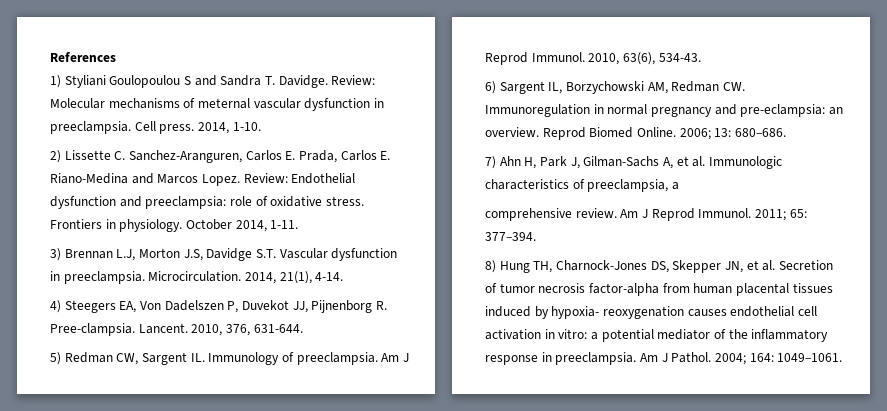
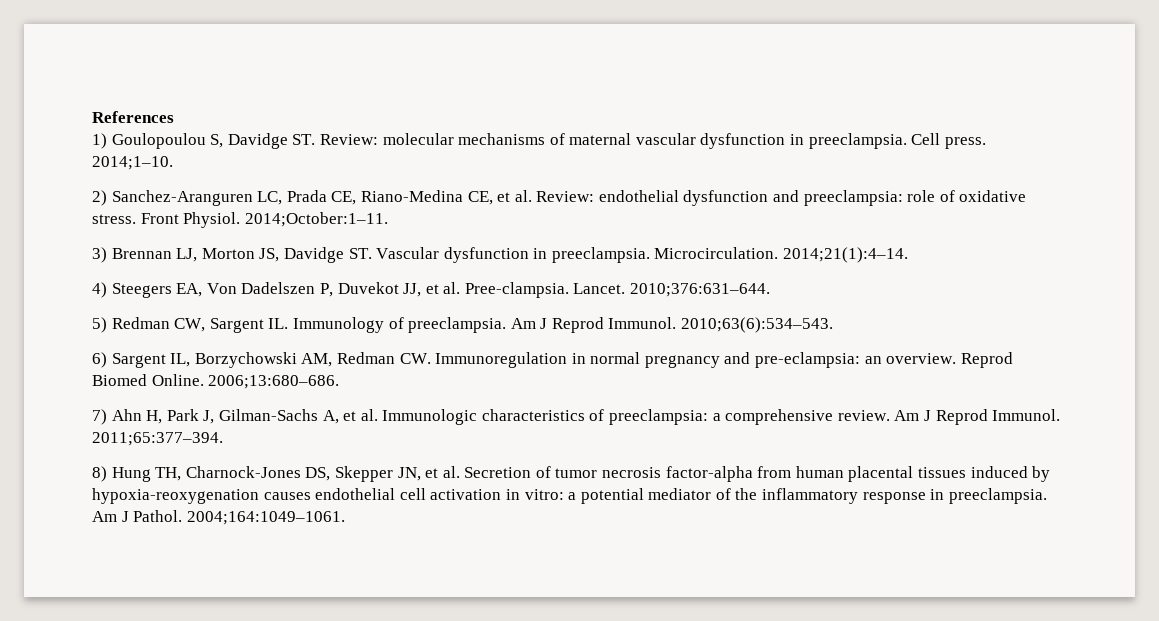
- 1) Styliani Goulopoulou S and Sandra T. Davidge. Review: Molecular mechanisms of meternal vascular dysfunction in preeclampsia.
+ 1) Goulopoulou S, Davidge ST. Review: molecular mechanisms of maternal vascular dysfunction in preeclampsia.
- 2014, 1-10.
+ 2014;1–10.
- 2) Lissette C. Sanchez-Aranguren, Carlos E. Prada, Carlos E. Riano-Medina and Marcos Lopez. Review: Endothelial dysfunction and preeclampsia: role of oxidative stress.
+ 2) Sanchez-Aranguren LC, Prada CE, Riano-Medina CE, et al. Review: endothelial dysfunction and preeclampsia: role of oxidative stress.
- Frontiers in physiology. October 2014, 1-11.
- 3) Brennan L.J, Morton J.S, Davidge S.T. Vascular dysfunction in preeclampsia.
+ Front Physiol. 2014;October:1–11.
+ 3) Brennan LJ, Morton JS, Davidge ST. Vascular dysfunction in preeclampsia.
- 2014, 21(1), 4-14.
+ 2014;21(1):4–14.
- 4) Steegers EA, Von Dadelszen P, Duvekot JJ, Pijnenborg R. Pree-clampsia. Lancent. 2010, 376, 631-644.
+ 4) Steegers EA, Von Dadelszen P, Duvekot JJ, et al. Pree-clampsia. Lancet. 2010;376:631–644.
- 2010, 63(6), 534-43.
+ 2010;63(6):534–543.
- 2006; 13: 680–686.
+ 2006;13:680–686.
- 7) Ahn H, Park J, Gilman-Sachs A, et al. Immunologic characteristics of preeclampsia, a
- comprehensive review.
+ 7) Ahn H, Park J, Gilman-Sachs A, et al. Immunologic characteristics of preeclampsia: a comprehensive review.
- 2011; 65: 377–394.
+ 2011;65:377–394.
- 8) Hung TH, Charnock-Jones DS, Skepper JN, et al. Secretion of tumor necrosis factor-alpha from human placental tissues induced by hypoxia- reoxygenation causes endothelial cell activation in vitro: a potential mediator of the inflammatory response in preeclampsia.
+ 8) Hung TH, Charnock-Jones DS, Skepper JN, et al. Secretion of tumor necrosis factor-alpha from human placental tissues induced by hypoxia-reoxygenation causes endothelial cell activation in vitro: a potential mediator of the inflammatory response in preeclampsia.
- 2004; 164: 1049–1061.
+ 2004;164:1049–1061.

